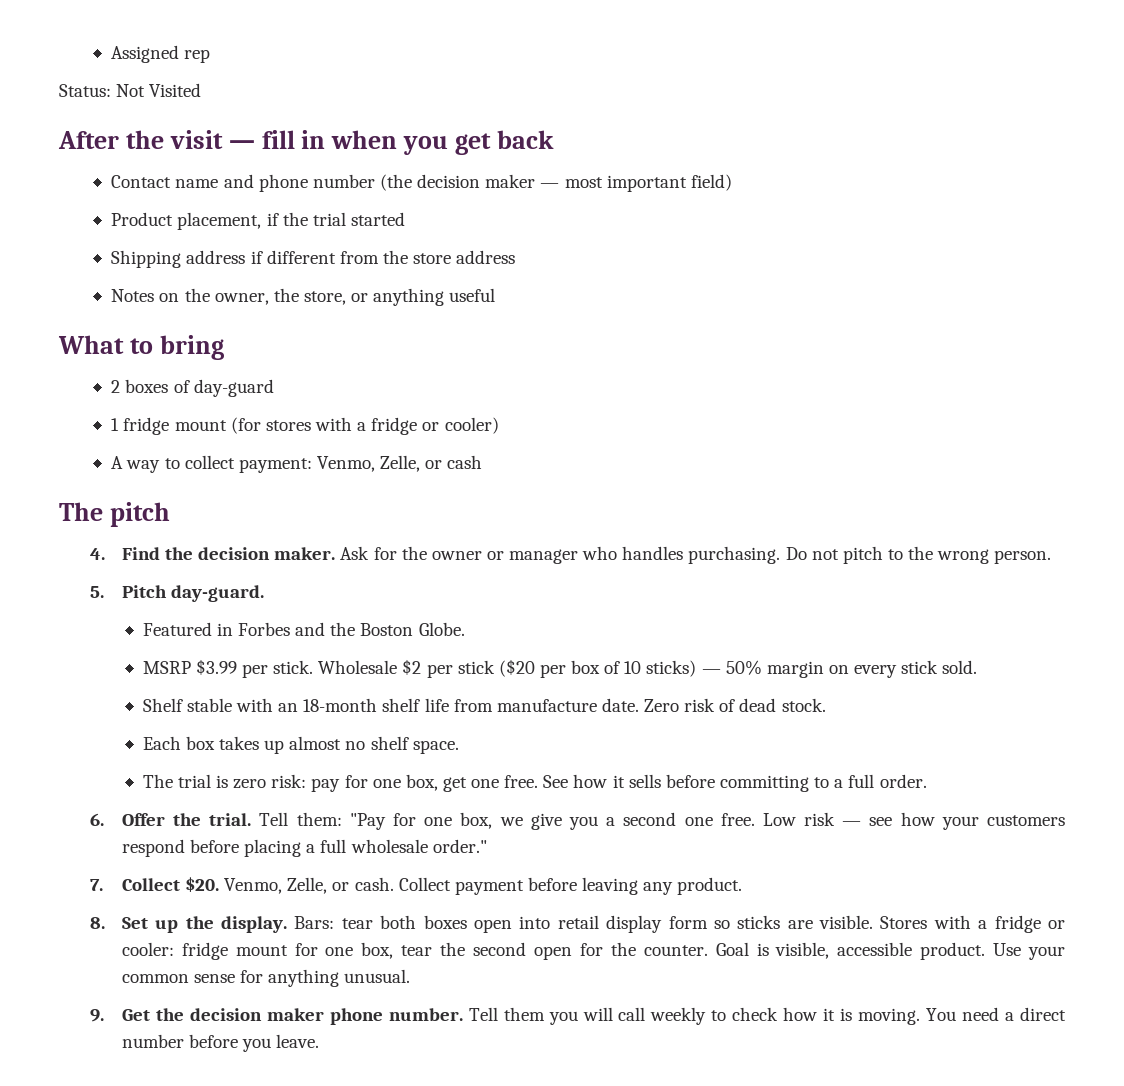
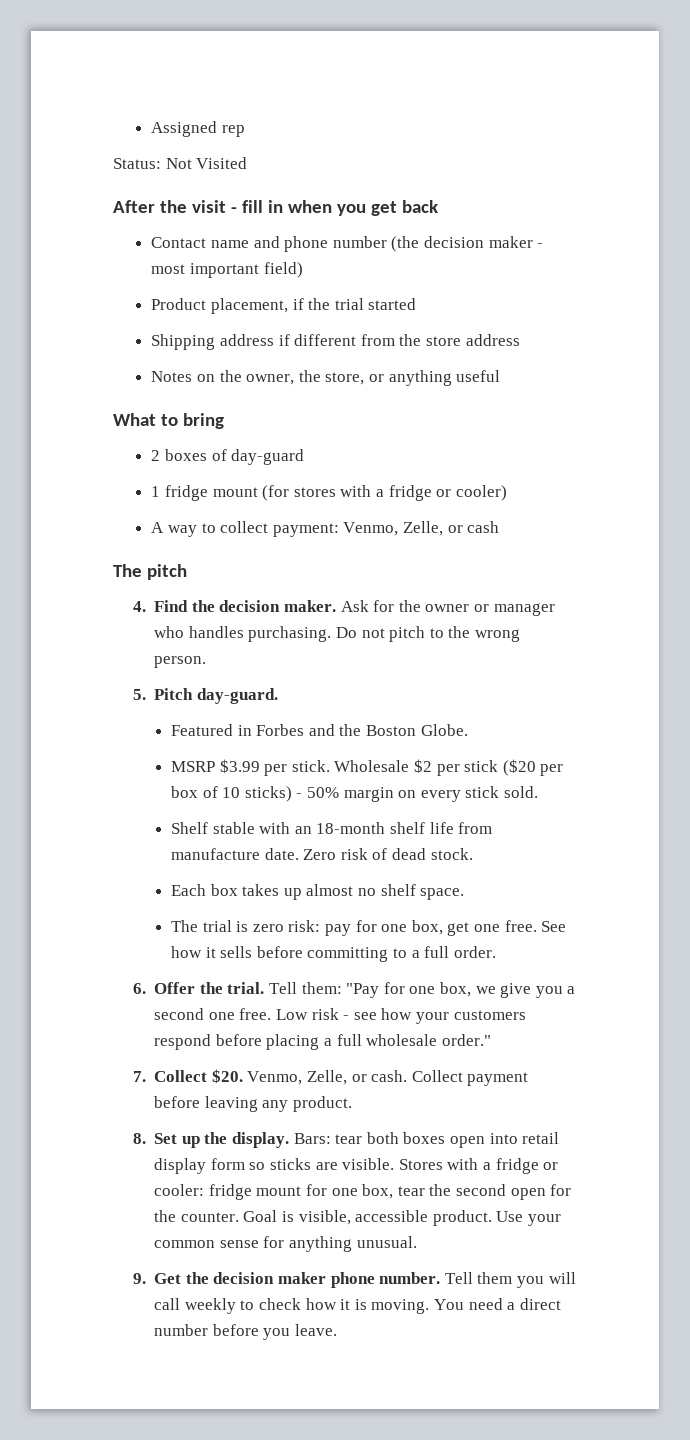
- After the visit — fill in when you get back
+ After the visit - fill in when you get back
- Contact name and phone number (the decision maker — most important field)
+ Contact name and phone number (the decision maker - most important field)
- Wholesale $2 per stick ($20 per box of 10 sticks) — 50% margin on every stick sold.
+ Wholesale $2 per stick ($20 per box of 10 sticks) - 50% margin on every stick sold.
- Low risk — see how your customers respond before placing a full wholesale order."
+ Low risk - see how your customers respond before placing a full wholesale order."

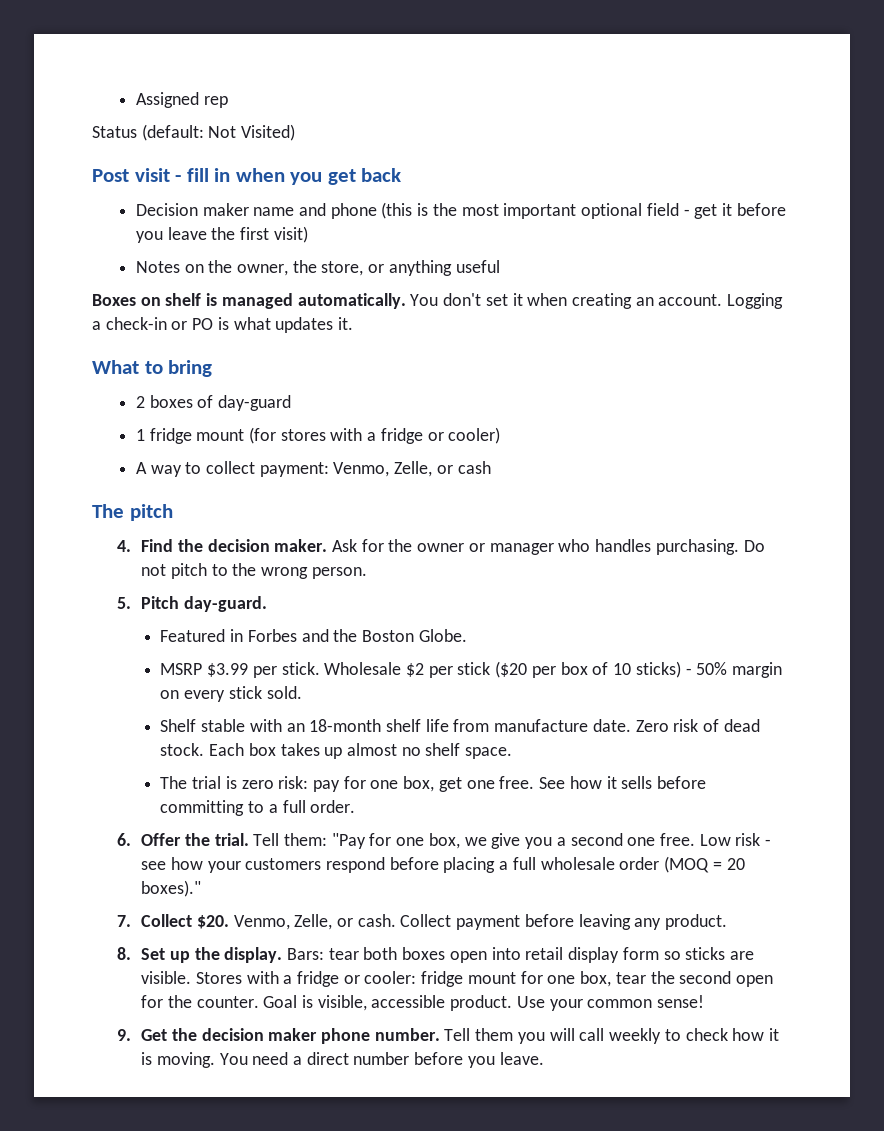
- Status: Not Visited
- After the visit - fill in when you get back
+ Status (default: Not Visited)
+ Post visit - fill in when you get back
- Contact name and phone number (the decision maker - most important field)
- Product placement, if the trial started
- Shipping address if different from the store address
+ Decision maker name and phone (this is the most important optional field - get it before you leave the first visit)
+ Boxes on shelf is managed automatically. You don't set it when creating an account. Logging a check-in or PO is what updates it.
- Zero risk of dead stock.
- Each box takes up almost no shelf space.
+ Zero risk of dead stock. Each box takes up almost no shelf space.
- Low risk - see how your customers respond before placing a full wholesale order."
+ Low risk - see how your customers respond before placing a full wholesale order (MOQ = 20 boxes)."
- Use your common sense for anything unusual.
+ Use your common sense!

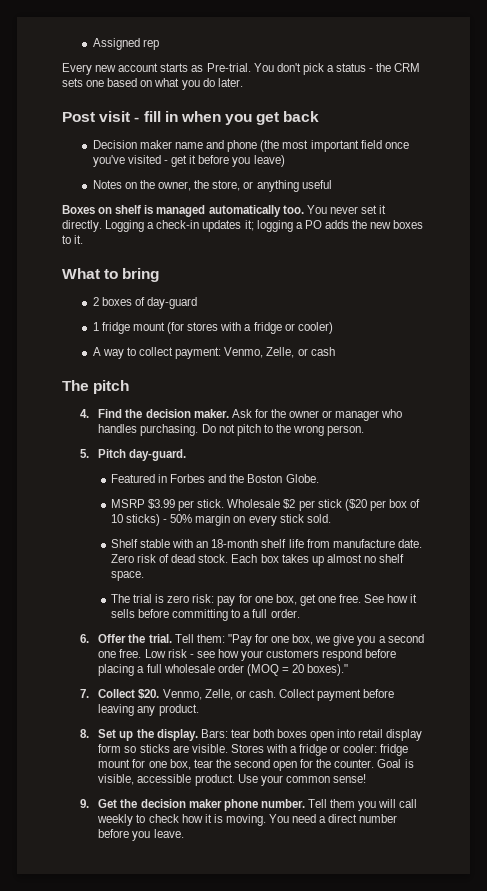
- Status (default: Not Visited)
+ Every new account starts as Pre-trial. You don't pick a status - the CRM sets one based on what you do later.
- Decision maker name and phone (this is the most important optional field - get it before you leave the first visit)
+ Decision maker name and phone (the most important field once you've visited - get it before you leave)
- Boxes on shelf is managed automatically. You don't set it when creating an account. Logging a check-in or PO is what updates it.
+ Boxes on shelf is managed automatically too. You never set it directly. Logging a check-in updates it; logging a PO adds the new boxes to it.

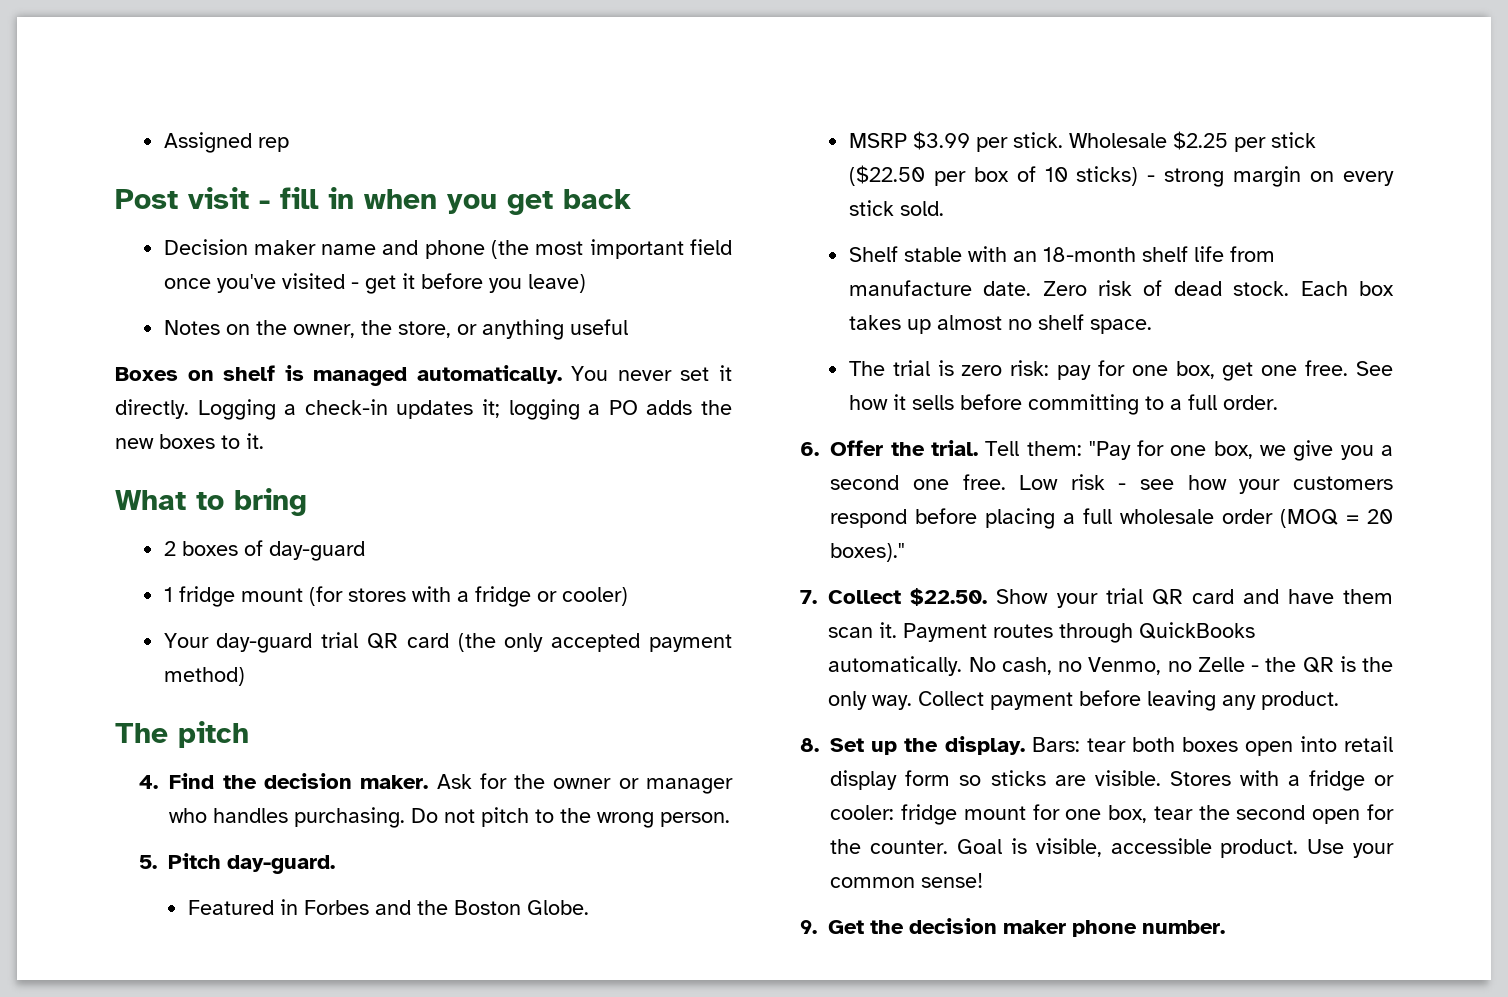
- Every new account starts as Pre-trial. You don't pick a status - the CRM sets one based on what you do later.
- Boxes on shelf is managed automatically too.
+ Boxes on shelf is managed automatically.
- A way to collect payment: Venmo, Zelle, or cash
+ Your day-guard trial QR card (the only accepted payment method)
- Wholesale $2 per stick ($20 per box of 10 sticks) - 50% margin on every stick sold.
+ Wholesale $2.25 per stick ($22.50 per box of 10 sticks) - strong margin on every stick sold.
- 7. Collect $20. Venmo, Zelle, or cash.
+ 7. Collect $22.50. Show your trial QR card and have them scan it. Payment routes through QuickBooks automatically. No cash, no Venmo, no Zelle - the QR is the only way.
- Tell them you will call weekly to check how it is moving. You need a direct number before you leave.

